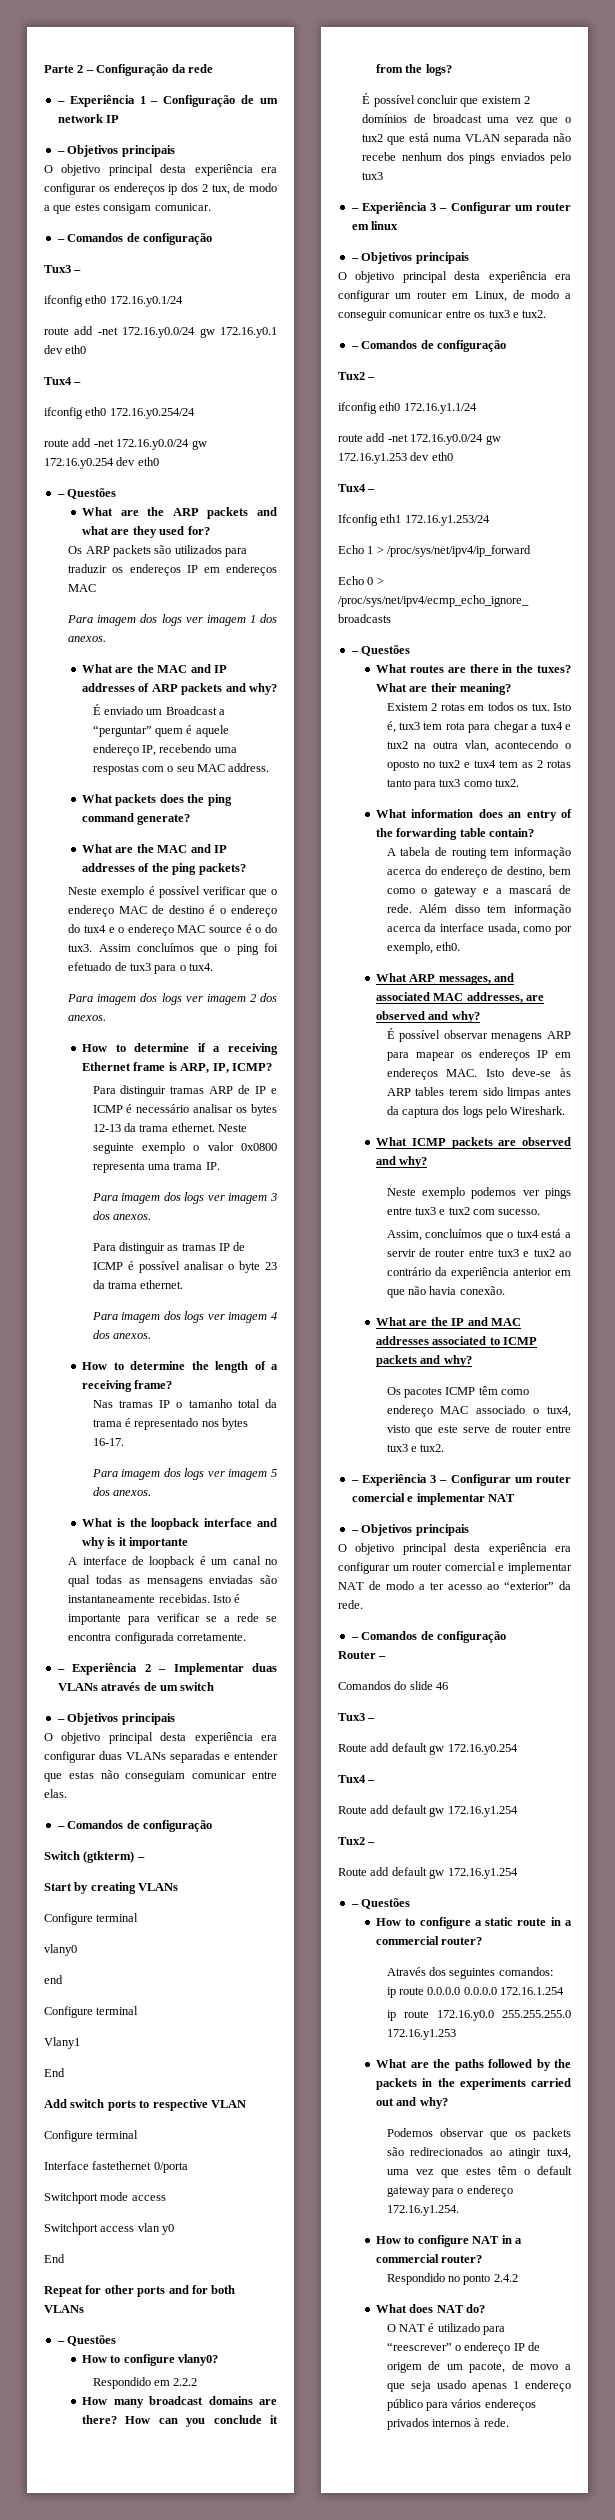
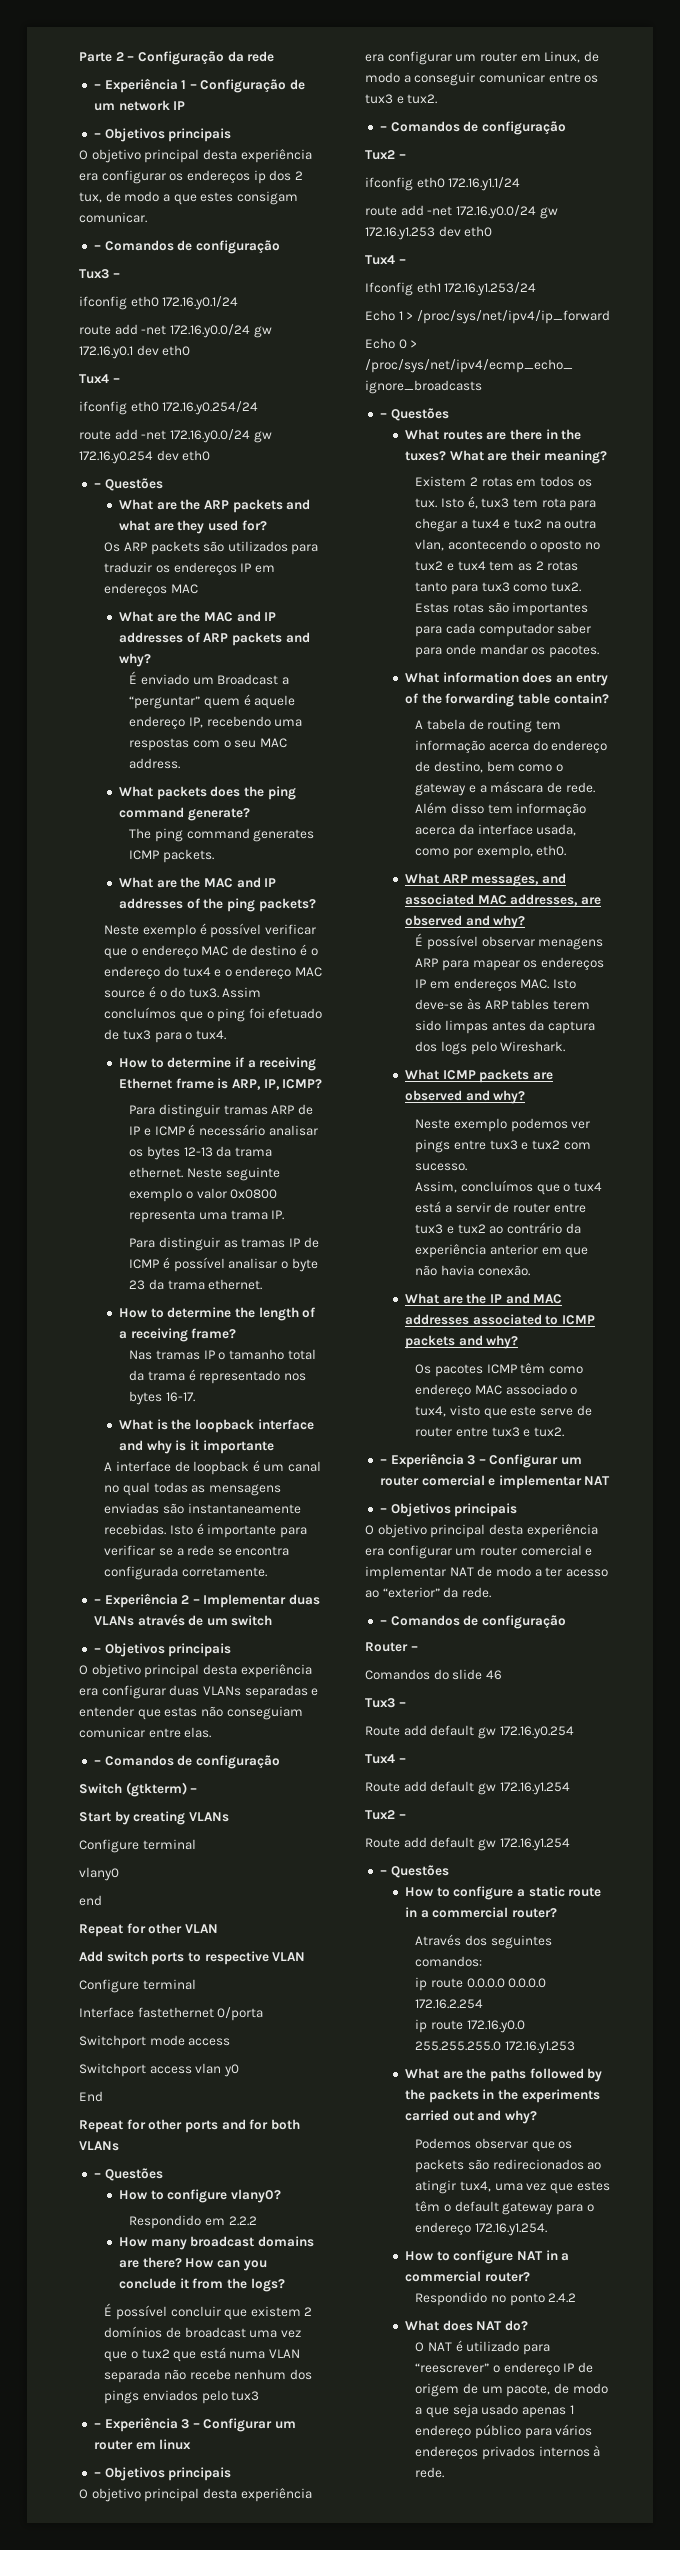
- Para imagem dos logs ver imagem 1 dos anexos.
+ The ping command generates ICMP packets.
- Para imagem dos logs ver imagem 2 dos anexos.
- Para imagem dos logs ver imagem 3 dos anexos.
- Para imagem dos logs ver imagem 4 dos anexos.
- Para imagem dos logs ver imagem 5 dos anexos.
  end
- Configure terminal
- Vlany1
- End
+ Repeat for other VLAN
+ Estas rotas são importantes para cada computador saber para onde mandar os pacotes.
- A tabela de routing tem informação acerca do endereço de destino, bem como o gateway e a mascará de rede.
+ A tabela de routing tem informação acerca do endereço de destino, bem como o gateway e a máscara de rede.
- ip route 0.0.0.0 0.0.0.0 172.16.1.254
+ ip route 0.0.0.0 0.0.0.0 172.16.2.254
- O NAT é utilizado para “reescrever” o endereço IP de origem de um pacote, de movo a que seja usado apenas 1 endereço público para vários endereços privados internos à rede.
+ O NAT é utilizado para “reescrever” o endereço IP de origem de um pacote, de modo a que seja usado apenas 1 endereço público para vários endereços privados internos à rede.

